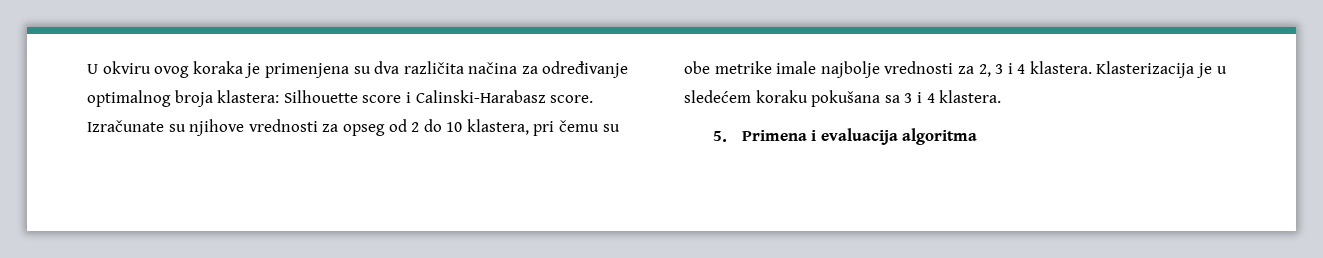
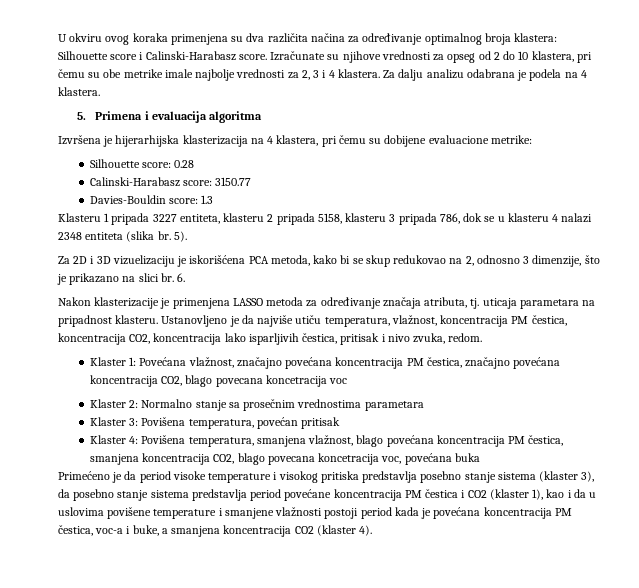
- U okviru ovog koraka je primenjena su dva različita načina za određivanje optimalnog broja klastera: Silhouette score i Calinski-Harabasz score.
+ U okviru ovog koraka primenjena su dva različita načina za određivanje optimalnog broja klastera: Silhouette score i Calinski-Harabasz score.
- Klasterizacija je u sledećem koraku pokušana sa 3 i 4 klastera.
+ Za dalju analizu odabrana je podela na 4 klastera.
+ Izvršena je hijerarhijska klasterizacija na 4 klastera, pri čemu su dobijene evaluacione metrike:
+ Silhouette score: 0.28
+ Calinski-Harabasz score: 3150.77
+ Davies-Bouldin score: 1.3
+ Klasteru 1 pripada 3227 entiteta, klasteru 2 pripada 5158, klasteru 3 pripada 786, dok se u klasteru 4 nalazi 2348 entiteta (slika br. 5).
+ Za 2D i 3D vizuelizaciju je iskorišćena PCA metoda, kako bi se skup redukovao na 2, odnosno 3 dimenzije, što je prikazano na slici br. 6.
+ Nakon klasterizacije je primenjena LASSO metoda za određivanje značaja atributa, tj. uticaja parametara na pripadnost klasteru. Ustanovljeno je da najviše utiču temperatura, vlažnost, koncentracija PM čestica, koncentracija CO2, koncentracija lako isparljivih čestica, pritisak i nivo zvuka, redom.
+ Klaster 1: Povećana vlažnost, značajno povećana koncentracija PM čestica, značajno povećana koncentracija CO2, blago povecana koncetracija voc
+ Klaster 2: Normalno stanje sa prosečnim vrednostima parametara
+ Klaster 3: Povišena temperatura, povećan pritisak
+ Klaster 4: Povišena temperatura, smanjena vlažnost, blago povećana koncentracija PM čestica, smanjena koncentracija CO2, blago povecana koncetracija voc, povećana buka
+ Primećeno je da period visoke temperature i visokog pritiska predstavlja posebno stanje sistema (klaster 3), da posebno stanje sistema predstavlja period povećane koncentracija PM čestica i CO2 (klaster 1), kao i da u uslovima povišene temperature i smanjene vlažnosti postoji period kada je povećana koncentracija PM čestica, voc-a i buke, a smanjena koncentracija CO2 (klaster 4).

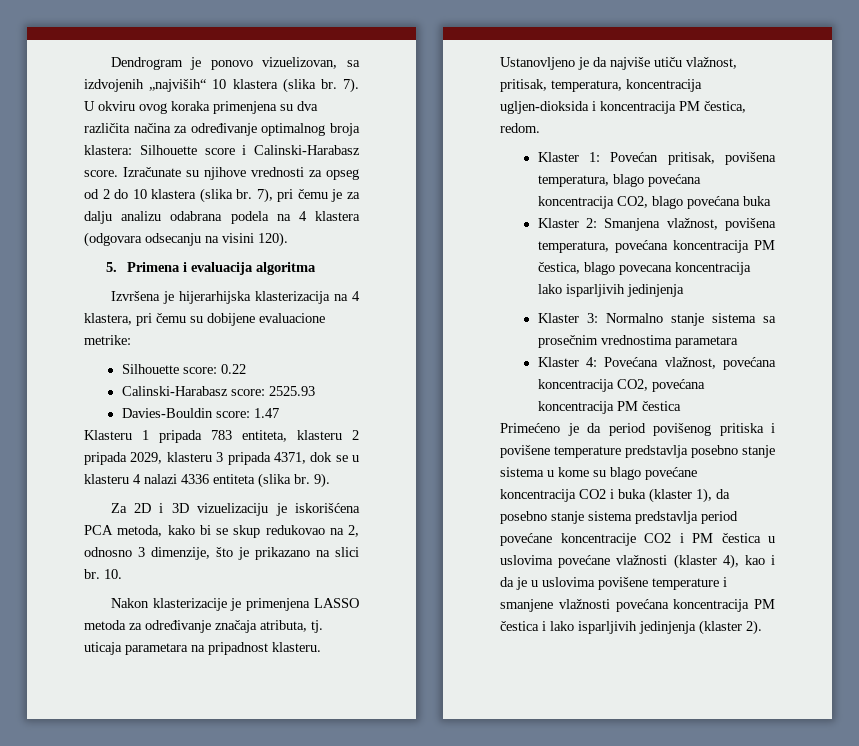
+ Dendrogram je ponovo vizuelizovan, sa izdvojenih „najviših“ 10 klastera (slika br. 7).
- Izračunate su njihove vrednosti za opseg od 2 do 10 klastera, pri čemu su obe metrike imale najbolje vrednosti za 2, 3 i 4 klastera. Za dalju analizu odabrana je podela na 4 klastera.
+ Izračunate su njihove vrednosti za opseg od 2 do 10 klastera (slika br. 7), pri čemu je za dalju analizu odabrana podela na 4 klastera (odgovara odsecanju na visini 120).
- Silhouette score: 0.28
+ Silhouette score: 0.22
- Calinski-Harabasz score: 3150.77
+ Calinski-Harabasz score: 2525.93
- Davies-Bouldin score: 1.3
+ Davies-Bouldin score: 1.47
- Klasteru 1 pripada 3227 entiteta, klasteru 2 pripada 5158, klasteru 3 pripada 786, dok se u klasteru 4 nalazi 2348 entiteta (slika br.
+ Klasteru 1 pripada 783 entiteta, klasteru 2 pripada 2029, klasteru 3 pripada 4371, dok se u klasteru 4 nalazi 4336 entiteta (slika br.
- 5).
+ 9).
- 6.
+ 10.
- Ustanovljeno je da najviše utiču temperatura, vlažnost, koncentracija PM čestica, koncentracija CO2, koncentracija lako isparljivih čestica, pritisak i nivo zvuka, redom.
- Klaster 1: Povećana vlažnost, značajno povećana koncentracija PM čestica, značajno povećana koncentracija CO2, blago povecana koncetracija voc
- Klaster 2: Normalno stanje sa prosečnim vrednostima parametara
+ Ustanovljeno je da najviše utiču vlažnost, pritisak, temperatura, koncentracija ugljen-dioksida i koncentracija PM čestica, redom.
+ Klaster 1: Povećan pritisak, povišena temperatura, blago povećana koncentracija CO2, blago povećana buka
+ Klaster 2: Smanjena vlažnost, povišena temperatura, povećana koncentracija PM čestica, blago povecana koncentracija lako isparljivih jedinjenja
+ Klaster 3: Normalno stanje sistema sa prosečnim vrednostima parametara
- Klaster 3: Povišena temperatura, povećan pritisak
- Klaster 4: Povišena temperatura, smanjena vlažnost, blago povećana koncentracija PM čestica, smanjena koncentracija CO2, blago povecana koncetracija voc, povećana buka
- Primećeno je da period visoke temperature i visokog pritiska predstavlja posebno stanje sistema (klaster 3), da posebno stanje sistema predstavlja period povećane koncentracija PM čestica i CO2 (klaster 1), kao i da u uslovima povišene temperature i smanjene vlažnosti postoji period kada je povećana koncentracija PM čestica, voc-a i buke, a smanjena koncentracija CO2 (klaster 4).
+ Klaster 4: Povećana vlažnost, povećana koncentracija CO2, povećana koncentracija PM čestica
+ Primećeno je da period povišenog pritiska i povišene temperature predstavlja posebno stanje sistema u kome su blago povećane koncentracija CO2 i buka (klaster 1), da posebno stanje sistema predstavlja period povećane koncentracije CO2 i PM čestica u uslovima povećane vlažnosti (klaster 4), kao i da je u uslovima povišene temperature i smanjene vlažnosti povećana koncentracija PM čestica i lako isparljivih jedinjenja (klaster 2).

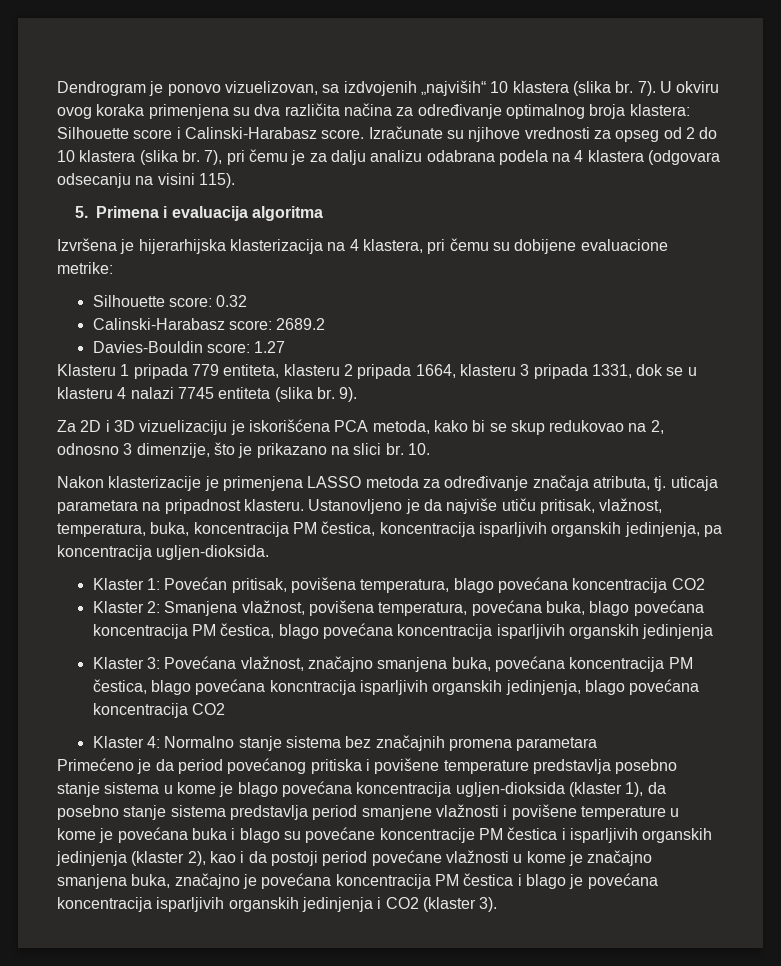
- 7), pri čemu je za dalju analizu odabrana podela na 4 klastera (odgovara odsecanju na visini 120).
+ 7), pri čemu je za dalju analizu odabrana podela na 4 klastera (odgovara odsecanju na visini 115).
- Silhouette score: 0.22
+ Silhouette score: 0.32
- Calinski-Harabasz score: 2525.93
+ Calinski-Harabasz score: 2689.2
- Davies-Bouldin score: 1.47
+ Davies-Bouldin score: 1.27
- Klasteru 1 pripada 783 entiteta, klasteru 2 pripada 2029, klasteru 3 pripada 4371, dok se u klasteru 4 nalazi 4336 entiteta (slika br.
+ Klasteru 1 pripada 779 entiteta, klasteru 2 pripada 1664, klasteru 3 pripada 1331, dok se u klasteru 4 nalazi 7745 entiteta (slika br.
- Ustanovljeno je da najviše utiču vlažnost, pritisak, temperatura, koncentracija ugljen-dioksida i koncentracija PM čestica, redom.
+ Ustanovljeno je da najviše utiču pritisak, vlažnost, temperatura, buka, koncentracija PM čestica, koncentracija isparljivih organskih jedinjenja, pa koncentracija ugljen-dioksida.
- Klaster 1: Povećan pritisak, povišena temperatura, blago povećana koncentracija CO2, blago povećana buka
+ Klaster 1: Povećan pritisak, povišena temperatura, blago povećana koncentracija CO2
- Klaster 2: Smanjena vlažnost, povišena temperatura, povećana koncentracija PM čestica, blago povecana koncentracija lako isparljivih jedinjenja
+ Klaster 2: Smanjena vlažnost, povišena temperatura, povećana buka, blago povećana koncentracija PM čestica, blago povećana koncentracija isparljivih organskih jedinjenja
- Klaster 3: Normalno stanje sistema sa prosečnim vrednostima parametara
- Klaster 4: Povećana vlažnost, povećana koncentracija CO2, povećana koncentracija PM čestica
+ Klaster 3: Povećana vlažnost, značajno smanjena buka, povećana koncentracija PM čestica, blago povećana koncntracija isparljivih organskih jedinjenja, blago povećana koncentracija CO2
+ Klaster 4: Normalno stanje sistema bez značajnih promena parametara
- Primećeno je da period povišenog pritiska i povišene temperature predstavlja posebno stanje sistema u kome su blago povećane koncentracija CO2 i buka (klaster 1), da posebno stanje sistema predstavlja period povećane koncentracije CO2 i PM čestica u uslovima povećane vlažnosti (klaster 4), kao i da je u uslovima povišene temperature i smanjene vlažnosti povećana koncentracija PM čestica i lako isparljivih jedinjenja (klaster 2).
+ Primećeno je da period povećanog pritiska i povišene temperature predstavlja posebno stanje sistema u kome je blago povećana koncentracija ugljen-dioksida (klaster 1), da posebno stanje sistema predstavlja period smanjene vlažnosti i povišene temperature u kome je povećana buka i blago su povećane koncentracije PM čestica i isparljivih organskih jedinjenja (klaster 2), kao i da postoji period povećane vlažnosti u kome je značajno smanjena buka, značajno je povećana koncentracija PM čestica i blago je povećana koncentracija isparljivih organskih jedinjenja i CO2 (klaster 3).

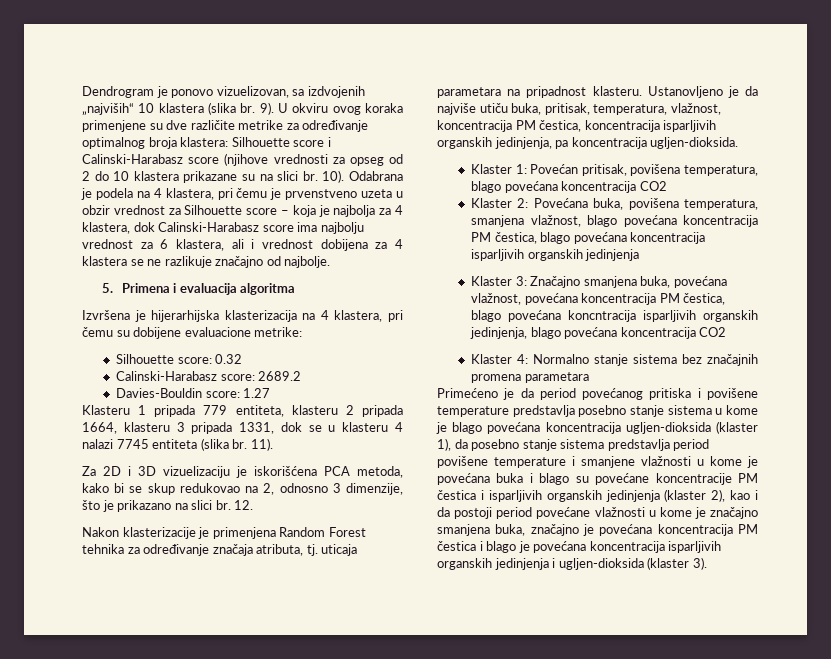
- 7).
+ 9).
- U okviru ovog koraka primenjena su dva različita načina za određivanje optimalnog broja klastera: Silhouette score i Calinski-Harabasz score. Izračunate su njihove vrednosti za opseg od 2 do 10 klastera (slika br. 7), pri čemu je za dalju analizu odabrana podela na 4 klastera (odgovara odsecanju na visini 115).
+ U okviru ovog koraka primenjene su dve različite metrike za određivanje optimalnog broja klastera: Silhouette score i Calinski-Harabasz score (njihove vrednosti za opseg od 2 do 10 klastera prikazane su na slici br. 10). Odabrana je podela na 4 klastera, pri čemu je prvenstveno uzeta u obzir vrednost za Silhouette score – koja je najbolja za 4 klastera, dok Calinski-Harabasz score ima najbolju vrednost za 6 klastera, ali i vrednost dobijena za 4 klastera se ne razlikuje značajno od najbolje.
- 9).
+ 11).
- 10.
+ 12.
- Nakon klasterizacije je primenjena LASSO metoda za određivanje značaja atributa, tj. uticaja parametara na pripadnost klasteru.
+ Nakon klasterizacije je primenjena Random Forest tehnika za određivanje značaja atributa, tj. uticaja parametara na pripadnost klasteru.
- Ustanovljeno je da najviše utiču pritisak, vlažnost, temperatura, buka, koncentracija PM čestica, koncentracija isparljivih organskih jedinjenja, pa koncentracija ugljen-dioksida.
+ Ustanovljeno je da najviše utiču buka, pritisak, temperatura, vlažnost, koncentracija PM čestica, koncentracija isparljivih organskih jedinjenja, pa koncentracija ugljen-dioksida.
- Klaster 2: Smanjena vlažnost, povišena temperatura, povećana buka, blago povećana koncentracija PM čestica, blago povećana koncentracija isparljivih organskih jedinjenja
+ Klaster 2: Povećana buka, povišena temperatura, smanjena vlažnost, blago povećana koncentracija PM čestica, blago povećana koncentracija isparljivih organskih jedinjenja
- Klaster 3: Povećana vlažnost, značajno smanjena buka, povećana koncentracija PM čestica, blago povećana koncntracija isparljivih organskih jedinjenja, blago povećana koncentracija CO2
+ Klaster 3: Značajno smanjena buka, povećana vlažnost, povećana koncentracija PM čestica, blago povećana koncntracija isparljivih organskih jedinjenja, blago povećana koncentracija CO2
- Primećeno je da period povećanog pritiska i povišene temperature predstavlja posebno stanje sistema u kome je blago povećana koncentracija ugljen-dioksida (klaster 1), da posebno stanje sistema predstavlja period smanjene vlažnosti i povišene temperature u kome je povećana buka i blago su povećane koncentracije PM čestica i isparljivih organskih jedinjenja (klaster 2), kao i da postoji period povećane vlažnosti u kome je značajno smanjena buka, značajno je povećana koncentracija PM čestica i blago je povećana koncentracija isparljivih organskih jedinjenja i CO2 (klaster 3).
+ Primećeno je da period povećanog pritiska i povišene temperature predstavlja posebno stanje sistema u kome je blago povećana koncentracija ugljen-dioksida (klaster 1), da posebno stanje sistema predstavlja period povišene temperature i smanjene vlažnosti u kome je povećana buka i blago su povećane koncentracije PM čestica i isparljivih organskih jedinjenja (klaster 2), kao i da postoji period povećane vlažnosti u kome je značajno smanjena buka, značajno je povećana koncentracija PM čestica i blago je povećana koncentracija isparljivih organskih jedinjenja i ugljen-dioksida (klaster 3).

